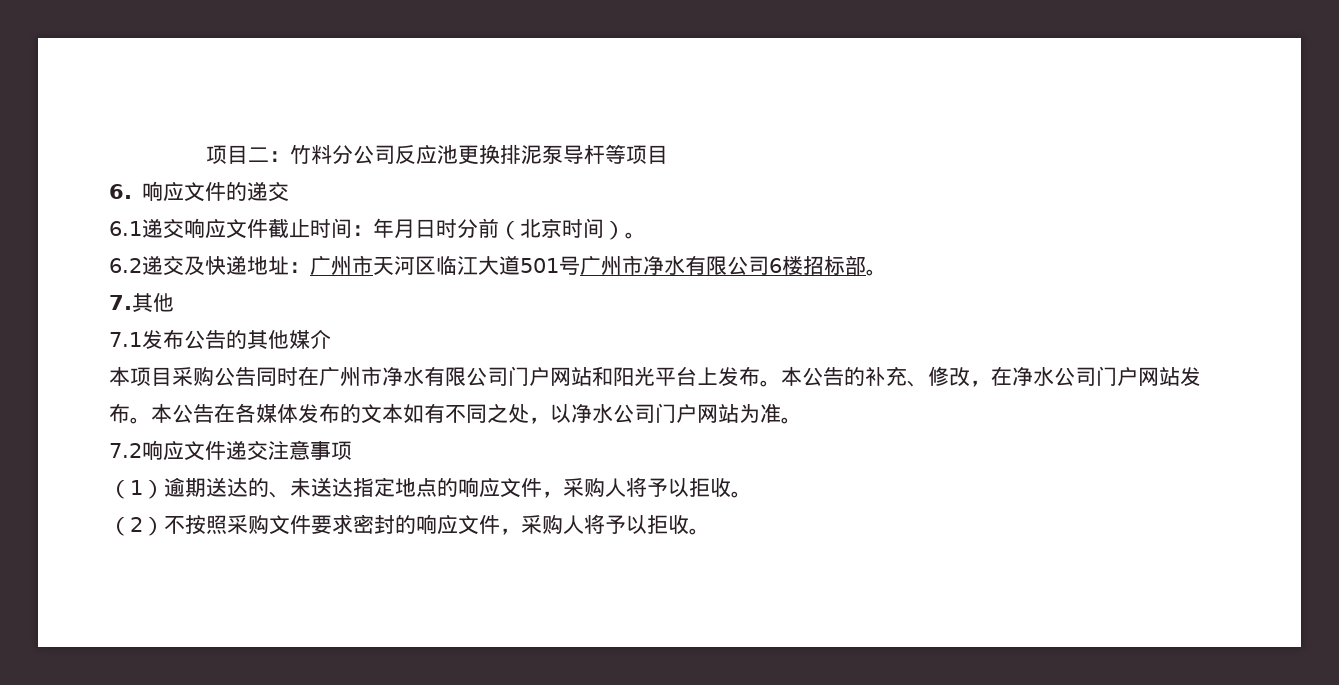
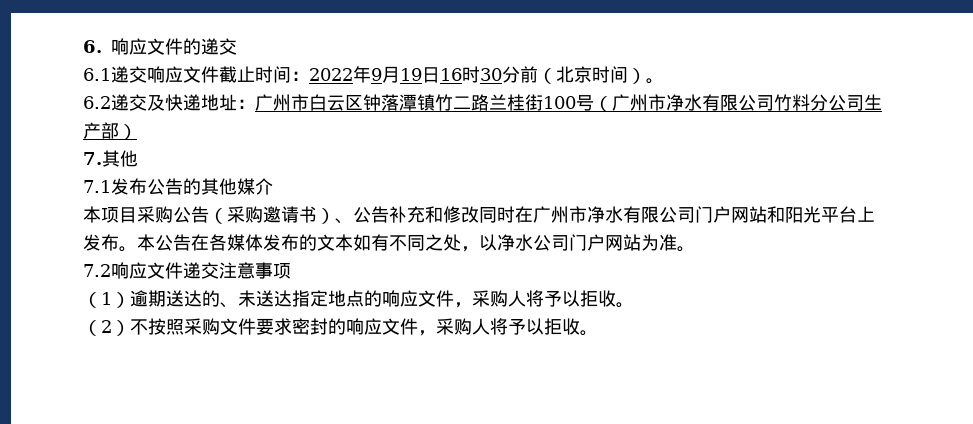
- 项目二：竹料分公司反应池更换排泥泵导杆等项目
- 6.1递交响应文件截止时间：年月日时分前（北京时间）。
+ 6.1递交响应文件截止时间：2022年9月19日16时30分前（北京时间）。
- 6.2递交及快递地址：广州市天河区临江大道501号广州市净水有限公司6楼招标部。
+ 6.2递交及快递地址：广州市白云区钟落潭镇竹二路兰桂街100号（广州市净水有限公司竹料分公司生产部）
- 本项目采购公告同时在广州市净水有限公司门户网站和阳光平台上发布。
+ 本项目采购公告（采购邀请书）、公告补充和修改同时在广州市净水有限公司门户网站和阳光平台上发布。
- 本公告的补充、修改，在净水公司门户网站发布。本公告在各媒体发布的文本如有不同之处，以净水公司门户网站为准。
+ 本公告在各媒体发布的文本如有不同之处，以净水公司门户网站为准。

